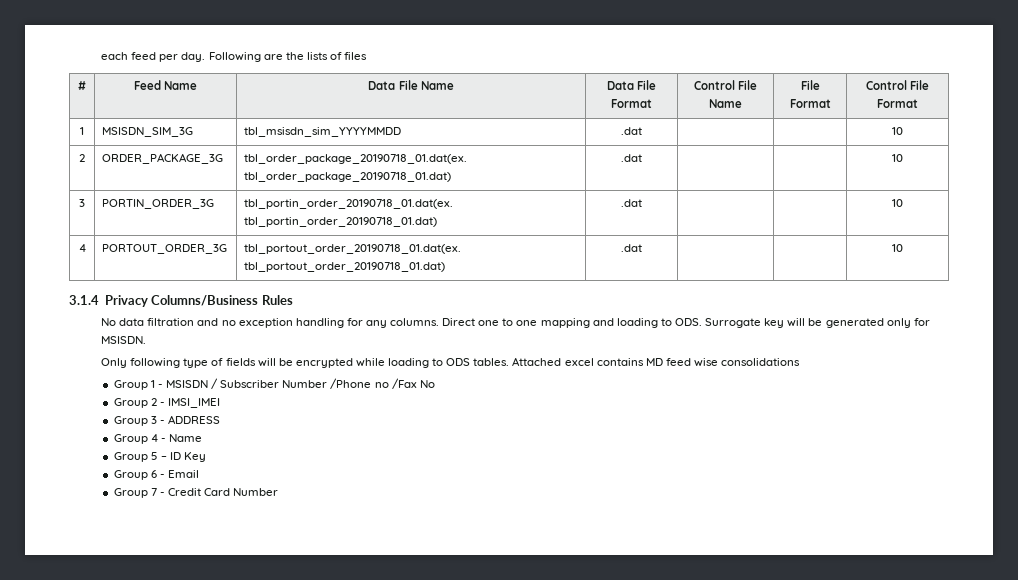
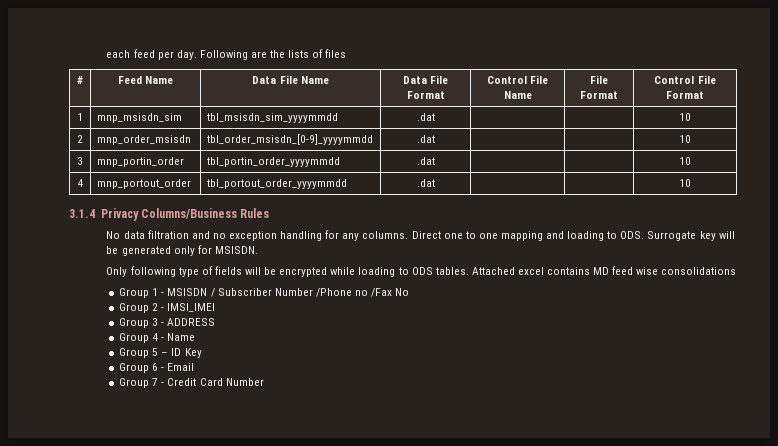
- 1 | MSISDN_SIM_3G | tbl_msisdn_sim_YYYYMMDD | .dat | | | 10
+ 1 | mnp_msisdn_sim | tbl_msisdn_sim_yyyymmdd | .dat | | | 10
- 2 | ORDER_PACKAGE_3G | tbl_order_package_20190718_01.dat(ex. tbl_order_package_20190718_01.dat) | .dat | | | 10
+ 2 | mnp_order_msisdn | tbl_order_msisdn_[0-9]_yyyymmdd | .dat | | | 10
- 3 | PORTIN_ORDER_3G | tbl_portin_order_20190718_01.dat(ex. tbl_portin_order_20190718_01.dat) | .dat | | | 10
+ 3 | mnp_portin_order | tbl_portin_order_yyyymmdd | .dat | | | 10
- 4 | PORTOUT_ORDER_3G | tbl_portout_order_20190718_01.dat(ex. tbl_portout_order_20190718_01.dat) | .dat | | | 10
+ 4 | mnp_portout_order | tbl_portout_order_yyyymmdd | .dat | | | 10

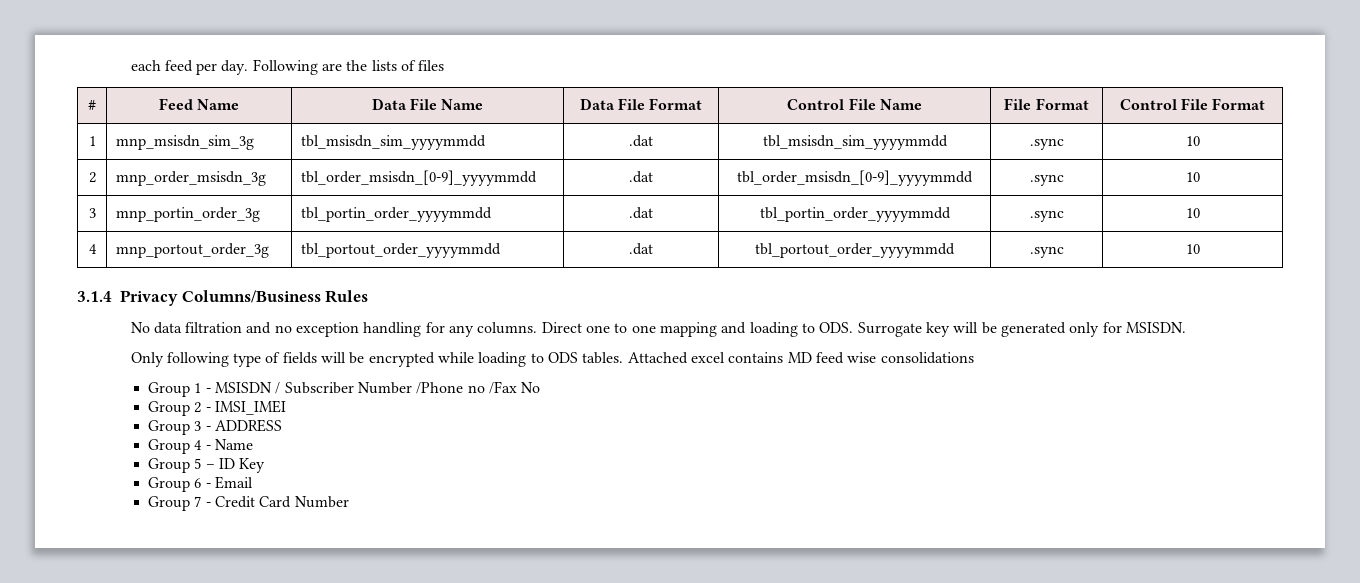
- 1 | mnp_msisdn_sim | tbl_msisdn_sim_yyyymmdd | .dat | | | 10
+ 1 | mnp_msisdn_sim_3g | tbl_msisdn_sim_yyyymmdd | .dat | tbl_msisdn_sim_yyyymmdd | .sync | 10
- 2 | mnp_order_msisdn | tbl_order_msisdn_[0-9]_yyyymmdd | .dat | | | 10
+ 2 | mnp_order_msisdn_3g | tbl_order_msisdn_[0-9]_yyyymmdd | .dat | tbl_order_msisdn_[0-9]_yyyymmdd | .sync | 10
- 3 | mnp_portin_order | tbl_portin_order_yyyymmdd | .dat | | | 10
+ 3 | mnp_portin_order_3g | tbl_portin_order_yyyymmdd | .dat | tbl_portin_order_yyyymmdd | .sync | 10
- 4 | mnp_portout_order | tbl_portout_order_yyyymmdd | .dat | | | 10
+ 4 | mnp_portout_order_3g | tbl_portout_order_yyyymmdd | .dat | tbl_portout_order_yyyymmdd | .sync | 10

